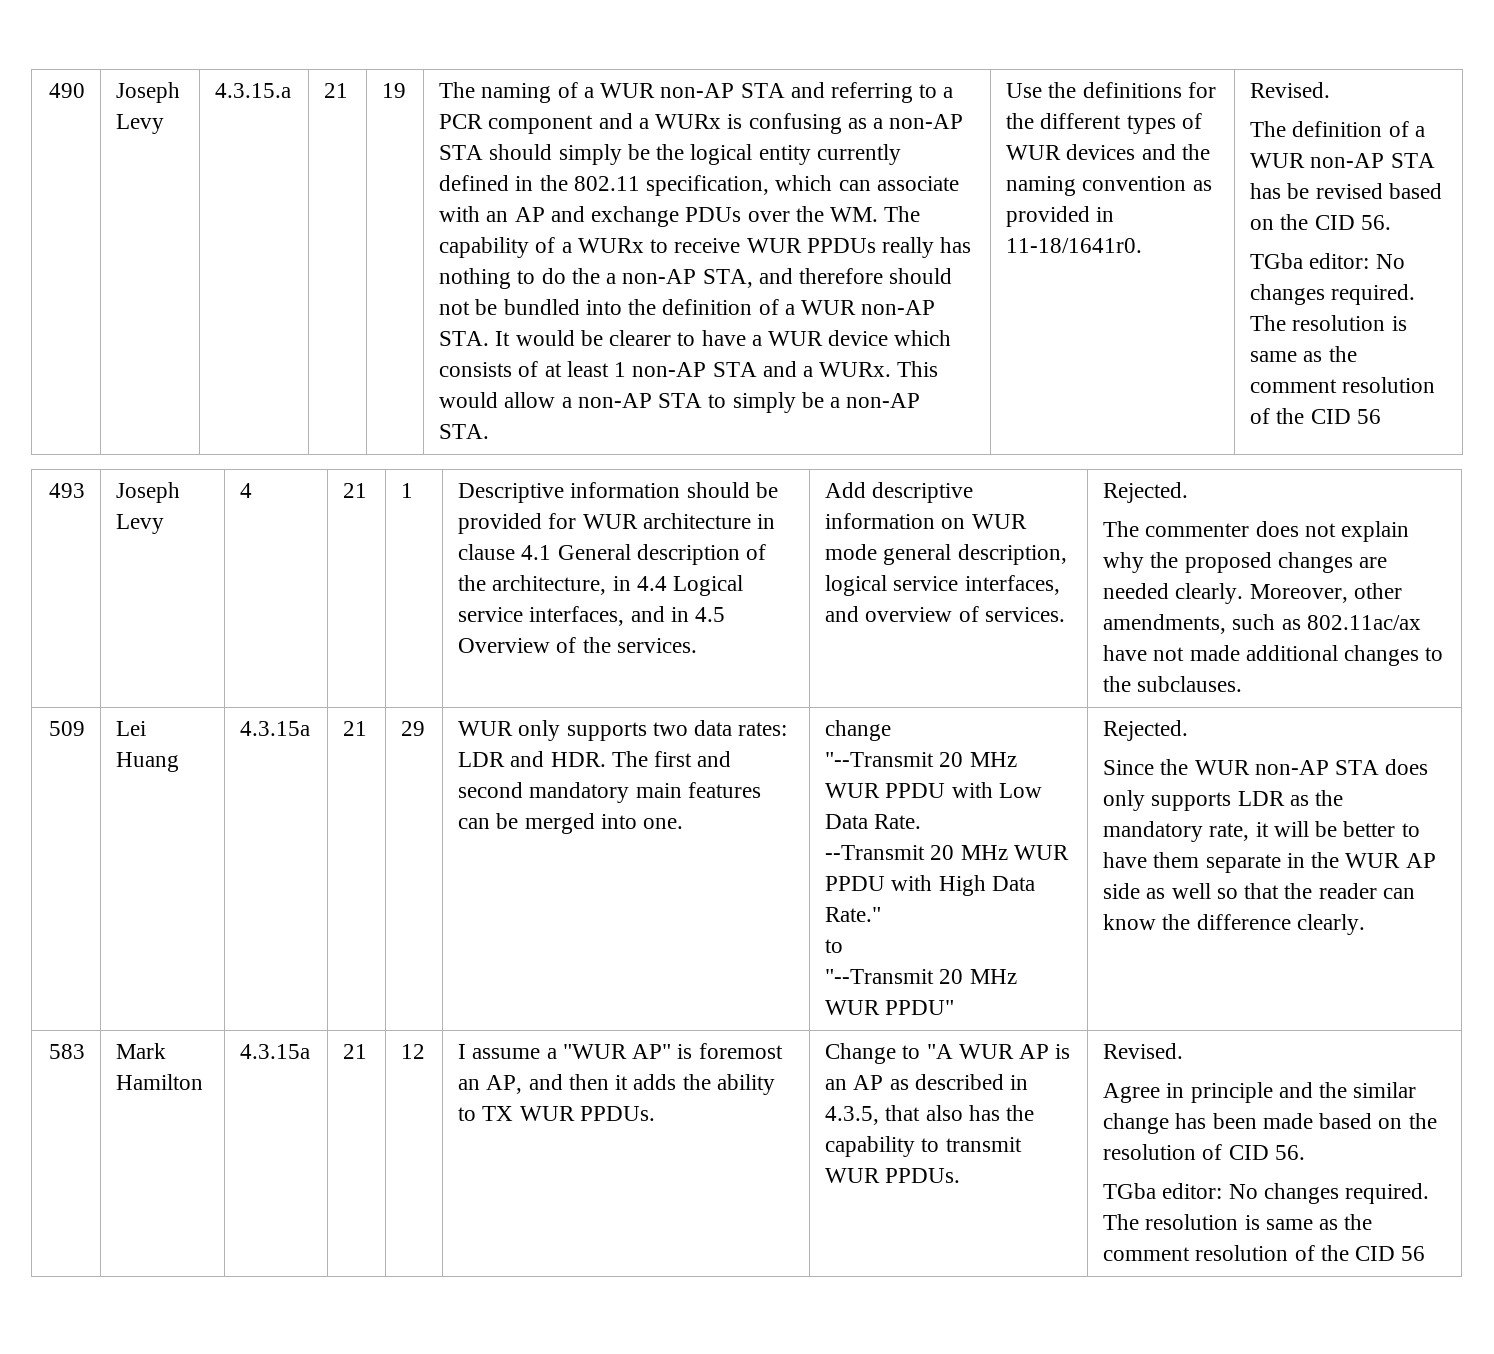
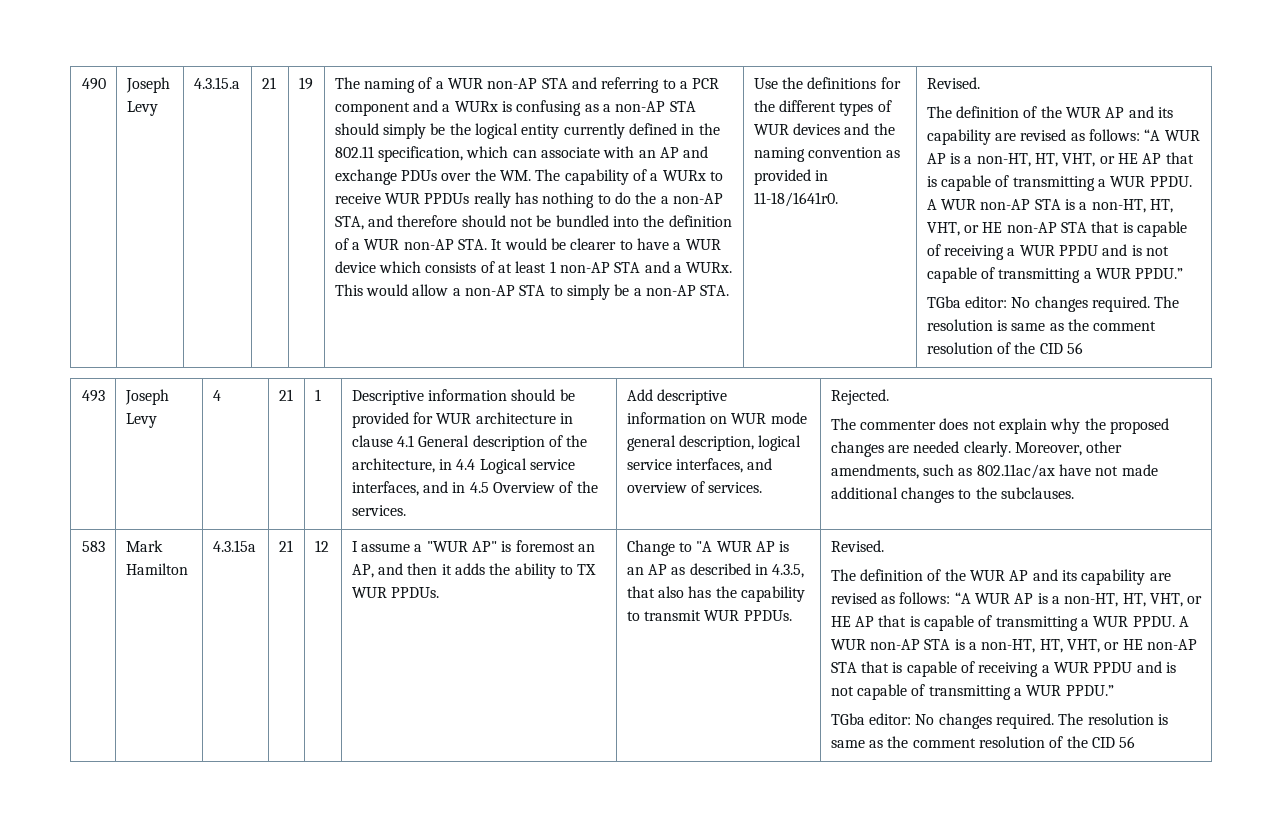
  Use the definitions for the different types of WUR devices and the naming convention as provided in 11-18/1641r0. | Revised.
- The definition of a WUR non-AP STA has be revised based on the CID 56.
+ The definition of the WUR AP and its capability are revised as follows: “A WUR AP is a non-HT, HT, VHT, or HE AP that is capable of transmitting a WUR PPDU. A WUR non-AP STA is a non-HT, HT, VHT, or HE non-AP STA that is capable of receiving a WUR PPDU and is not capable of transmitting a WUR PPDU.”
- 509 | Lei Huang | 4.3.15a | 21 | 29 | WUR only supports two data rates: LDR and HDR. The first and second mandatory main features can be merged into one. | change
- "--Transmit 20 MHz WUR PPDU with Low Data Rate.
- --Transmit 20 MHz WUR PPDU with High Data Rate."
- to
- "--Transmit 20 MHz WUR PPDU" | Rejected.
- Since the WUR non-AP STA does only supports LDR as the mandatory rate, it will be better to have them separate in the WUR AP side as well so that the reader can know the difference clearly.
  Change to "A WUR AP is an AP as described in 4.3.5, that also has the capability to transmit WUR PPDUs. | Revised.
- Agree in principle and the similar change has been made based on the resolution of CID 56.
+ The definition of the WUR AP and its capability are revised as follows: “A WUR AP is a non-HT, HT, VHT, or HE AP that is capable of transmitting a WUR PPDU. A WUR non-AP STA is a non-HT, HT, VHT, or HE non-AP STA that is capable of receiving a WUR PPDU and is not capable of transmitting a WUR PPDU.”

